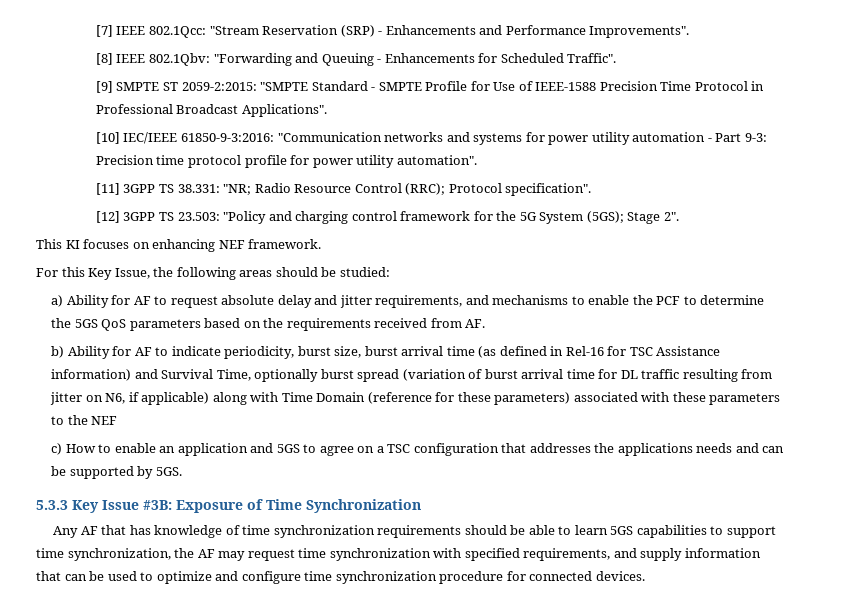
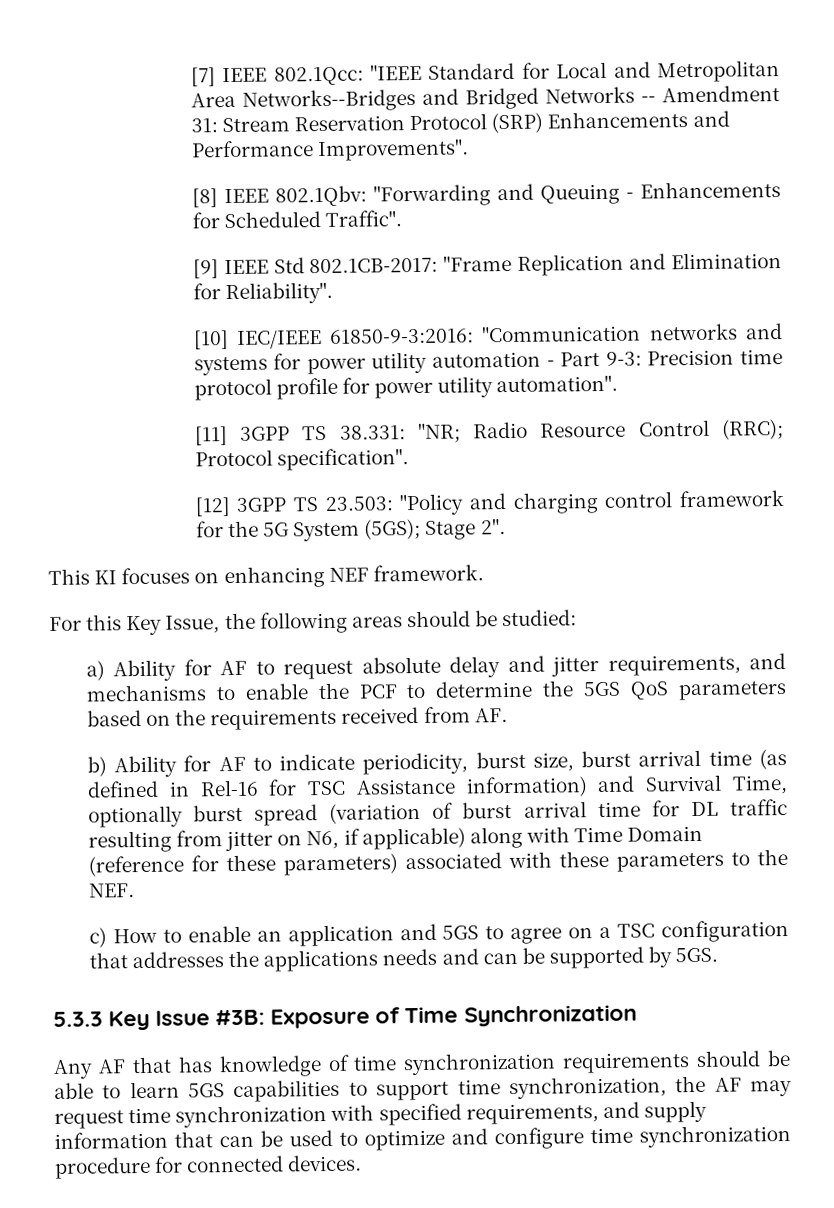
- [7] IEEE 802.1Qcc: "Stream Reservation (SRP) - Enhancements and Performance Improvements".
+ [7] IEEE 802.1Qcc: "IEEE Standard for Local and Metropolitan Area Networks--Bridges and Bridged Networks -- Amendment 31: Stream Reservation Protocol (SRP) Enhancements and Performance Improvements".
- [9] SMPTE ST 2059-2:2015: "SMPTE Standard - SMPTE Profile for Use of IEEE-1588 Precision Time Protocol in Professional Broadcast Applications".
+ [9] IEEE Std 802.1CB-2017: "Frame Replication and Elimination for Reliability".
- b) Ability for AF to indicate periodicity, burst size, burst arrival time (as defined in Rel-16 for TSC Assistance information) and Survival Time, optionally burst spread (variation of burst arrival time for DL traffic resulting from jitter on N6, if applicable) along with Time Domain (reference for these parameters) associated with these parameters to the NEF
+ b) Ability for AF to indicate periodicity, burst size, burst arrival time (as defined in Rel-16 for TSC Assistance information) and Survival Time, optionally burst spread (variation of burst arrival time for DL traffic resulting from jitter on N6, if applicable) along with Time Domain (reference for these parameters) associated with these parameters to the NEF.

